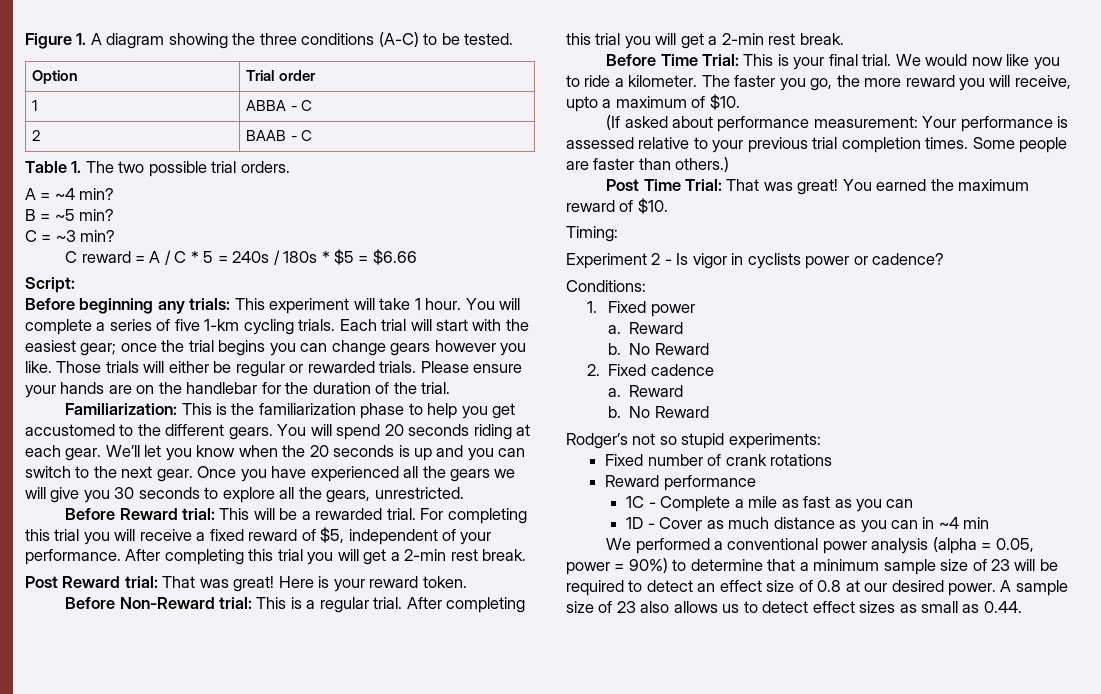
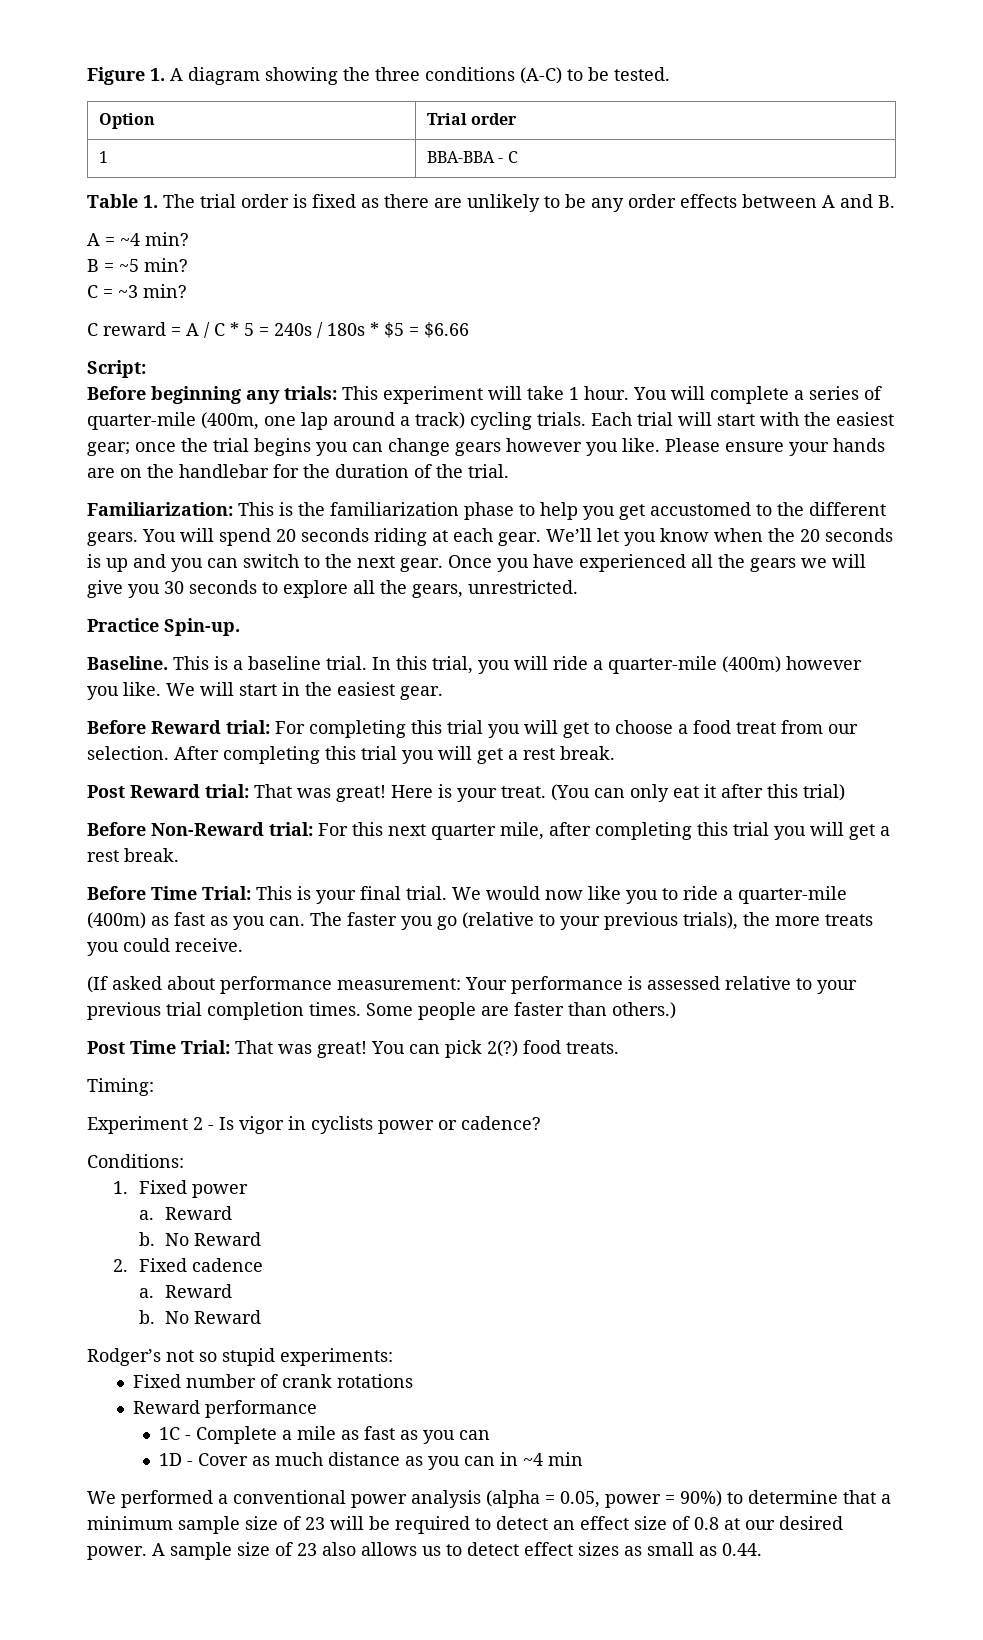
- 1 | ABBA - C
- 2 | BAAB - C
+ 1 | BBA-BBA - C
- Table 1. The two possible trial orders.
+ Table 1. The trial order is fixed as there are unlikely to be any order effects between A and B.
- You will complete a series of five 1-km cycling trials.
+ You will complete a series of quarter-mile (400m, one lap around a track) cycling trials.
- Those trials will either be regular or rewarded trials.
- Before Reward trial: This will be a rewarded trial. For completing this trial you will receive a fixed reward of $5, independent of your performance. After completing this trial you will get a 2-min rest break.
+ Practice Spin-up.
+ Baseline. This is a baseline trial. In this trial, you will ride a quarter-mile (400m) however you like. We will start in the easiest gear.
+ Before Reward trial: For completing this trial you will get to choose a food treat from our selection. After completing this trial you will get a rest break.
- Here is your reward token.
- Before Non-Reward trial: This is a regular trial. After completing this trial you will get a 2-min rest break.
+ Here is your treat. (You can only eat it after this trial)
+ Before Non-Reward trial: For this next quarter mile, after completing this trial you will get a rest break.
- We would now like you to ride a kilometer. The faster you go, the more reward you will receive, upto a maximum of $10.
+ We would now like you to ride a quarter-mile (400m) as fast as you can. The faster you go (relative to your previous trials), the more treats you could receive.
- You earned the maximum reward of $10.
+ You can pick 2(?) food treats.

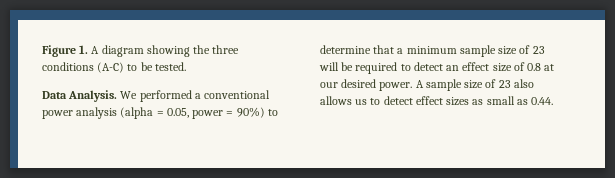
- Option | Trial order
- 1 | BBA-BBA - C
- Table 1. The trial order is fixed as there are unlikely to be any order effects between A and B.
- A = ~4 min?
- B = ~5 min?
- C = ~3 min?
- C reward = A / C * 5 = 240s / 180s * $5 = $6.66
- Script:
- Before beginning any trials: This experiment will take 1 hour. You will complete a series of quarter-mile (400m, one lap around a track) cycling trials. Each trial will start with the easiest gear; once the trial begins you can change gears however you like. Please ensure your hands are on the handlebar for the duration of the trial.
- Familiarization: This is the familiarization phase to help you get accustomed to the different gears. You will spend 20 seconds riding at each gear. We’ll let you know when the 20 seconds is up and you can switch to the next gear. Once you have experienced all the gears we will give you 30 seconds to explore all the gears, unrestricted.
- Practice Spin-up.
- Baseline. This is a baseline trial. In this trial, you will ride a quarter-mile (400m) however you like. We will start in the easiest gear.
- Before Reward trial: For completing this trial you will get to choose a food treat from our selection. After completing this trial you will get a rest break.
- Post Reward trial: That was great! Here is your treat. (You can only eat it after this trial)
- Before Non-Reward trial: For this next quarter mile, after completing this trial you will get a rest break.
- Before Time Trial: This is your final trial. We would now like you to ride a quarter-mile (400m) as fast as you can. The faster you go (relative to your previous trials), the more treats you could receive.
- (If asked about performance measurement: Your performance is assessed relative to your previous trial completion times. Some people are faster than others.)
- Post Time Trial: That was great! You can pick 2(?) food treats.
- Timing:
- Experiment 2 - Is vigor in cyclists power or cadence?
- Conditions:
- 1. Fixed power
- a. Reward
- b. No Reward
- 2. Fixed cadence
- a. Reward
- b. No Reward
- Rodger’s not so stupid experiments:
- Fixed number of crank rotations
- Reward performance
- 1C - Complete a mile as fast as you can
- 1D - Cover as much distance as you can in ~4 min
- We performed a conventional power analysis (alpha = 0.05, power = 90%) to determine that a minimum sample size of 23 will be required to detect an effect size of 0.8 at our desired power.
+ Data Analysis. We performed a conventional power analysis (alpha = 0.05, power = 90%) to determine that a minimum sample size of 23 will be required to detect an effect size of 0.8 at our desired power.

